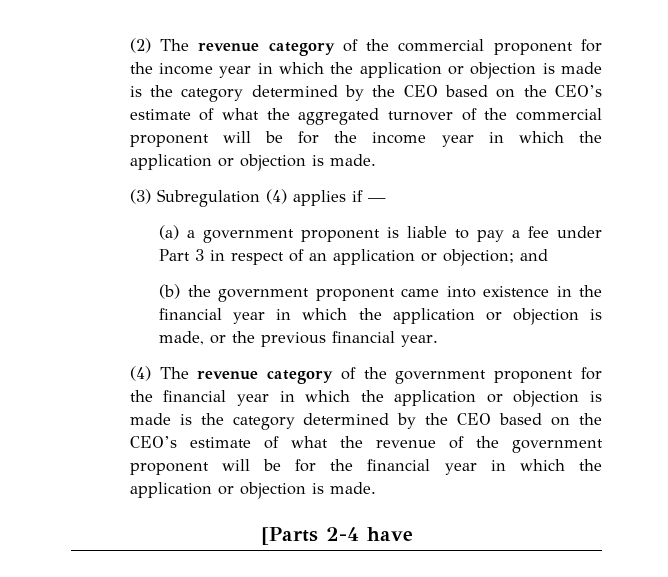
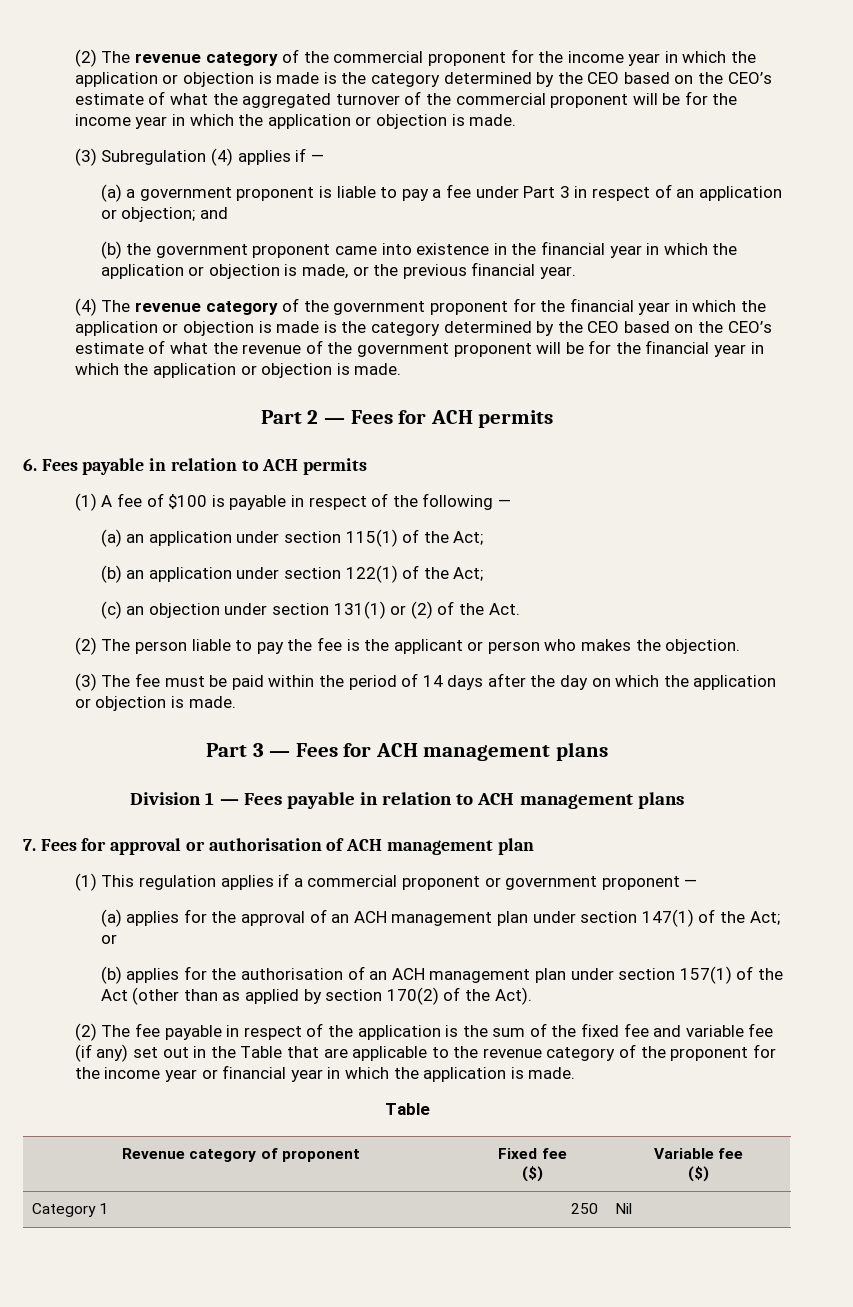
- [Parts 2-4 have
+ Part 2 — Fees for ACH permits
+ 6. Fees payable in relation to ACH permits
+ (1) A fee of $100 is payable in respect of the following —
+ (a) an application under section 115(1) of the Act;
+ (b) an application under section 122(1) of the Act;
+ (c) an objection under section 131(1) or (2) of the Act.
+ (2) The person liable to pay the fee is the applicant or person who makes the objection.
+ (3) The fee must be paid within the period of 14 days after the day on which the application or objection is made.
+ Part 3 — Fees for ACH management plans
+ Division 1 — Fees payable in relation to ACH management plans
+ 7. Fees for approval or authorisation of ACH management plan
+ (1) This regulation applies if a commercial proponent or government proponent —
+ (a) applies for the approval of an ACH management plan under section 147(1) of the Act; or
+ (b) applies for the authorisation of an ACH management plan under section 157(1) of the Act (other than as applied by section 170(2) of the Act).
+ (2) The fee payable in respect of the application is the sum of the fixed fee and variable fee (if any) set out in the Table that are applicable to the revenue category of the proponent for the income year or financial year in which the application is made.
+ Table
+ Revenue category of proponent | Fixed fee
+ ($) | Variable fee
+ ($)
+ Category 1 | 250 | Nil

